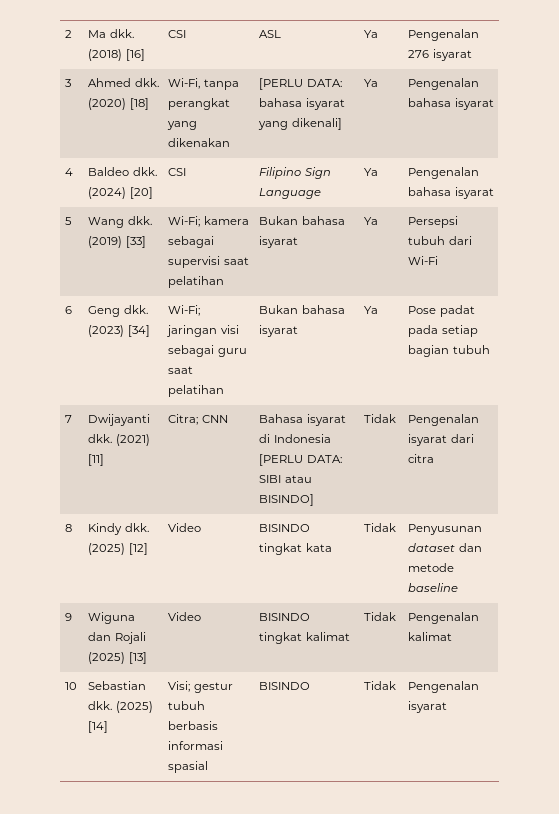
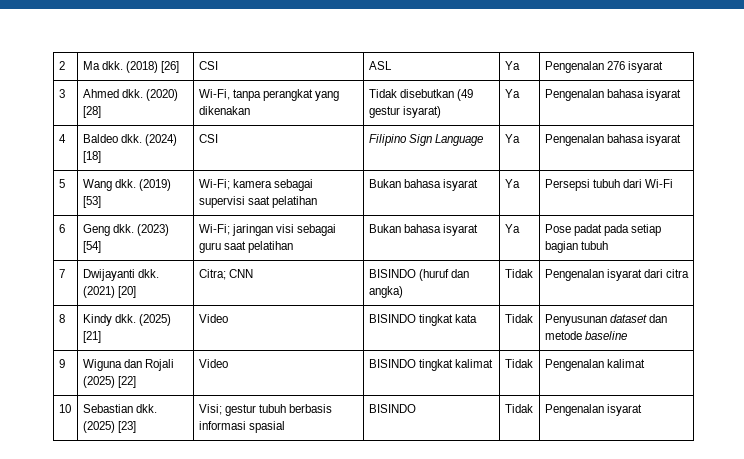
- 2 | Ma dkk. (2018) [16] | CSI | ASL | Ya | Pengenalan 276 isyarat
+ 2 | Ma dkk. (2018) [26] | CSI | ASL | Ya | Pengenalan 276 isyarat
- 3 | Ahmed dkk. (2020) [18] | Wi-Fi, tanpa perangkat yang dikenakan | [PERLU DATA: bahasa isyarat yang dikenali] | Ya | Pengenalan bahasa isyarat
+ 3 | Ahmed dkk. (2020) [28] | Wi-Fi, tanpa perangkat yang dikenakan | Tidak disebutkan (49 gestur isyarat) | Ya | Pengenalan bahasa isyarat
- 4 | Baldeo dkk. (2024) [20] | CSI | Filipino Sign Language | Ya | Pengenalan bahasa isyarat
+ 4 | Baldeo dkk. (2024) [18] | CSI | Filipino Sign Language | Ya | Pengenalan bahasa isyarat
- 5 | Wang dkk. (2019) [33] | Wi-Fi; kamera sebagai supervisi saat pelatihan | Bukan bahasa isyarat | Ya | Persepsi tubuh dari Wi-Fi
+ 5 | Wang dkk. (2019) [53] | Wi-Fi; kamera sebagai supervisi saat pelatihan | Bukan bahasa isyarat | Ya | Persepsi tubuh dari Wi-Fi
- 6 | Geng dkk. (2023) [34] | Wi-Fi; jaringan visi sebagai guru saat pelatihan | Bukan bahasa isyarat | Ya | Pose padat pada setiap bagian tubuh
+ 6 | Geng dkk. (2023) [54] | Wi-Fi; jaringan visi sebagai guru saat pelatihan | Bukan bahasa isyarat | Ya | Pose padat pada setiap bagian tubuh
- 7 | Dwijayanti dkk. (2021) [11] | Citra; CNN | Bahasa isyarat di Indonesia [PERLU DATA: SIBI atau BISINDO] | Tidak | Pengenalan isyarat dari citra
+ 7 | Dwijayanti dkk. (2021) [20] | Citra; CNN | BISINDO (huruf dan angka) | Tidak | Pengenalan isyarat dari citra
- 8 | Kindy dkk. (2025) [12] | Video | BISINDO tingkat kata | Tidak | Penyusunan dataset dan metode baseline
+ 8 | Kindy dkk. (2025) [21] | Video | BISINDO tingkat kata | Tidak | Penyusunan dataset dan metode baseline
- 9 | Wiguna dan Rojali (2025) [13] | Video | BISINDO tingkat kalimat | Tidak | Pengenalan kalimat
+ 9 | Wiguna dan Rojali (2025) [22] | Video | BISINDO tingkat kalimat | Tidak | Pengenalan kalimat
- 10 | Sebastian dkk. (2025) [14] | Visi; gestur tubuh berbasis informasi spasial | BISINDO | Tidak | Pengenalan isyarat
+ 10 | Sebastian dkk. (2025) [23] | Visi; gestur tubuh berbasis informasi spasial | BISINDO | Tidak | Pengenalan isyarat

